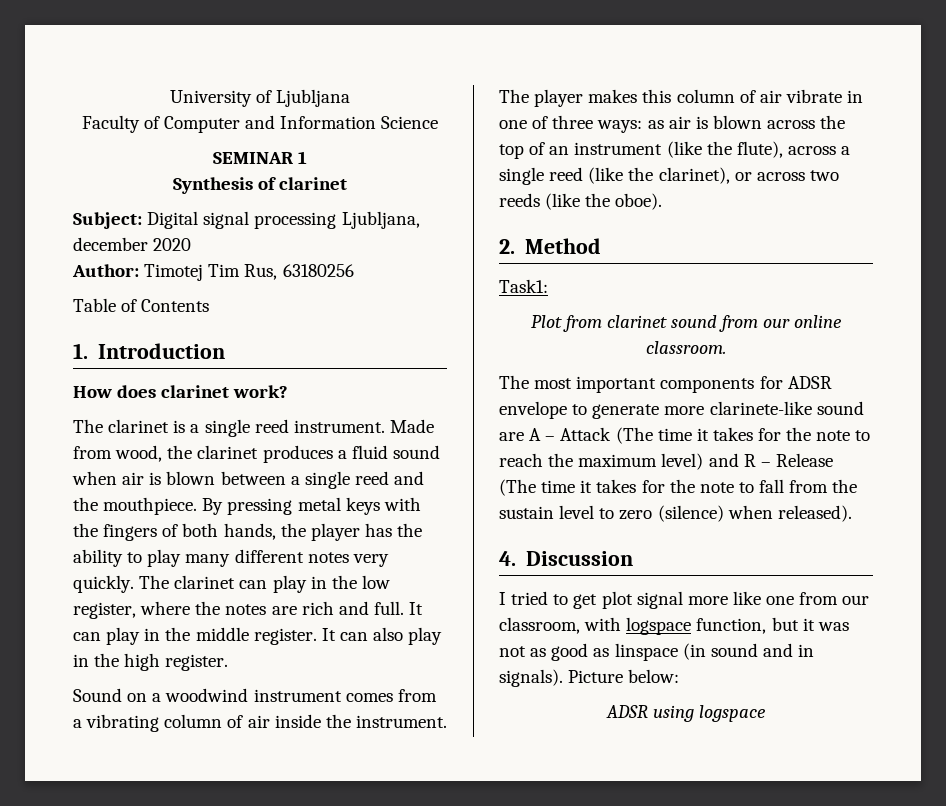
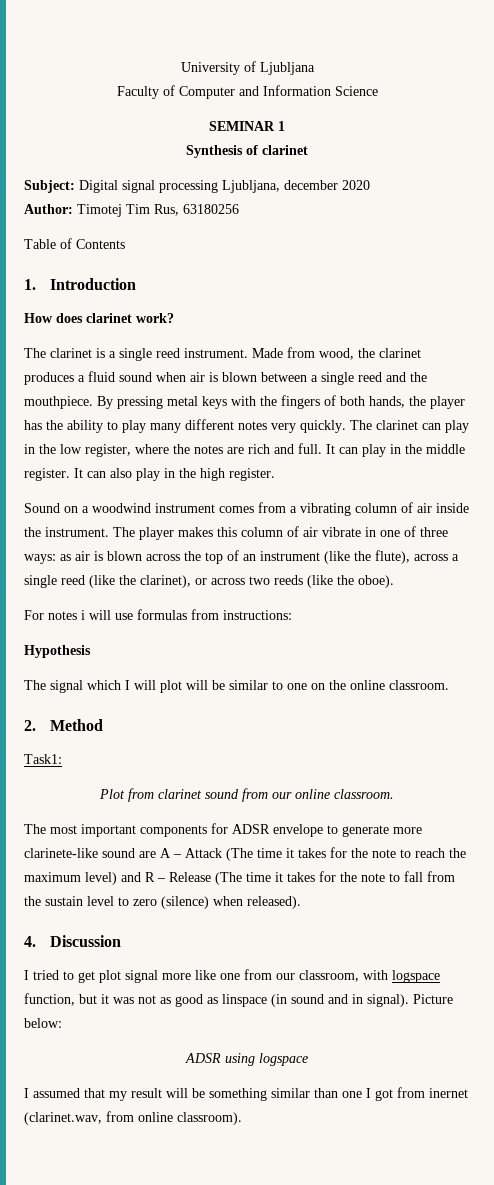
+ For notes i will use formulas from instructions:
+ Hypothesis
+ The signal which I will plot will be similar to one on the online classroom.
- I tried to get plot signal more like one from our classroom, with logspace function, but it was not as good as linspace (in sound and in signals).
+ I tried to get plot signal more like one from our classroom, with logspace function, but it was not as good as linspace (in sound and in signal).
+ I assumed that my result will be something similar than one I got from inernet (clarinet.wav, from online classroom).

